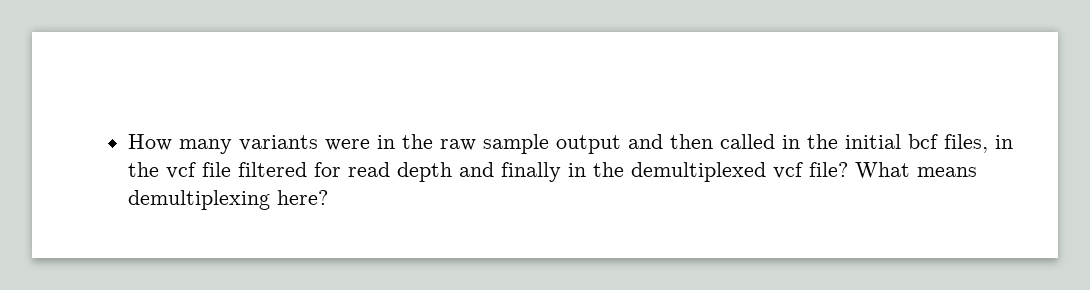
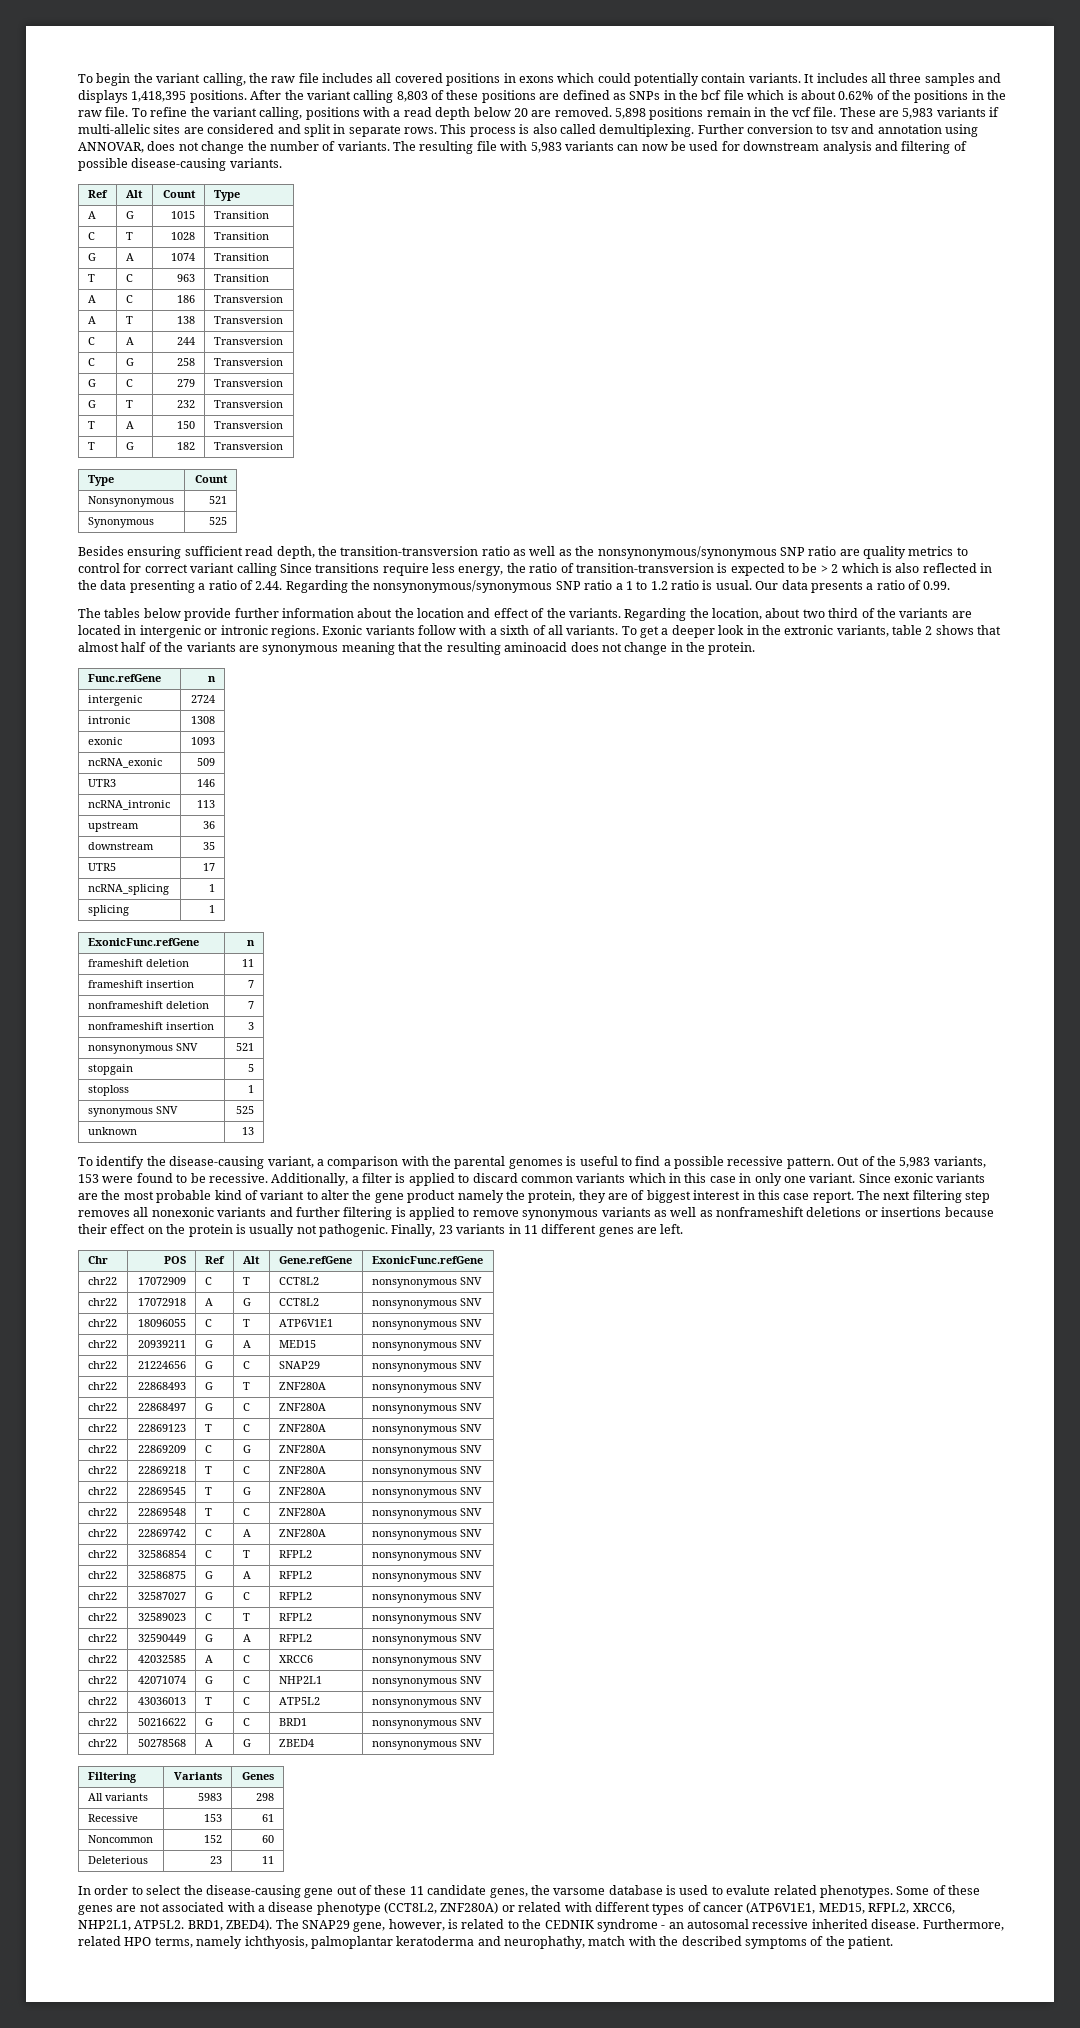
- How many variants were in the raw sample output and then called in the initial bcf files, in the vcf file filtered for read depth and finally in the demultiplexed vcf file? What means demultiplexing here?
+ To begin the variant calling, the raw file includes all covered positions in exons which could potentially contain variants. It includes all three samples and displays 1,418,395 positions. After the variant calling 8,803 of these positions are defined as SNPs in the bcf file which is about 0.62% of the positions in the raw file. To refine the variant calling, positions with a read depth below 20 are removed. 5,898 positions remain in the vcf file. These are 5,983 variants if multi-allelic sites are considered and split in separate rows. This process is also called demultiplexing. Further conversion to tsv and annotation using ANNOVAR, does not change the number of variants. The resulting file with 5,983 variants can now be used for downstream analysis and filtering of possible disease-causing variants.
+ Ref | Alt | Count | Type
+ A | G | 1015 | Transition
+ C | T | 1028 | Transition
+ G | A | 1074 | Transition
+ T | C | 963 | Transition
+ A | C | 186 | Transversion
+ A | T | 138 | Transversion
+ C | A | 244 | Transversion
+ C | G | 258 | Transversion
+ G | C | 279 | Transversion
+ G | T | 232 | Transversion
+ T | A | 150 | Transversion
+ T | G | 182 | Transversion
+ Type | Count
+ Nonsynonymous | 521
+ Synonymous | 525
+ Besides ensuring sufficient read depth, the transition-transversion ratio as well as the nonsynonymous/synonymous SNP ratio are quality metrics to control for correct variant calling Since transitions require less energy, the ratio of transition-transversion is expected to be > 2 which is also reflected in the data presenting a ratio of 2.44. Regarding the nonsynonymous/synonymous SNP ratio a 1 to 1.2 ratio is usual. Our data presents a ratio of 0.99.
+ The tables below provide further information about the location and effect of the variants. Regarding the location, about two third of the variants are located in intergenic or intronic regions. Exonic variants follow with a sixth of all variants. To get a deeper look in the extronic variants, table 2 shows that almost half of the variants are synonymous meaning that the resulting aminoacid does not change in the protein.
+ Func.refGene | n
+ intergenic | 2724
+ intronic | 1308
+ exonic | 1093
+ ncRNA_exonic | 509
+ UTR3 | 146
+ ncRNA_intronic | 113
+ upstream | 36
+ downstream | 35
+ UTR5 | 17
+ ncRNA_splicing | 1
+ splicing | 1
+ ExonicFunc.refGene | n
+ frameshift deletion | 11
+ frameshift insertion | 7
+ nonframeshift deletion | 7
+ nonframeshift insertion | 3
+ nonsynonymous SNV | 521
+ stopgain | 5
+ stoploss | 1
+ synonymous SNV | 525
+ unknown | 13
+ To identify the disease-causing variant, a comparison with the parental genomes is useful to find a possible recessive pattern. Out of the 5,983 variants, 153 were found to be recessive. Additionally, a filter is applied to discard common variants which in this case in only one variant. Since exonic variants are the most probable kind of variant to alter the gene product namely the protein, they are of biggest interest in this case report. The next filtering step removes all nonexonic variants and further filtering is applied to remove synonymous variants as well as nonframeshift deletions or insertions because their effect on the protein is usually not pathogenic. Finally, 23 variants in 11 different genes are left.
+ Chr | POS | Ref | Alt | Gene.refGene | ExonicFunc.refGene
+ chr22 | 17072909 | C | T | CCT8L2 | nonsynonymous SNV
+ chr22 | 17072918 | A | G | CCT8L2 | nonsynonymous SNV
+ chr22 | 18096055 | C | T | ATP6V1E1 | nonsynonymous SNV
+ chr22 | 20939211 | G | A | MED15 | nonsynonymous SNV
+ chr22 | 21224656 | G | C | SNAP29 | nonsynonymous SNV
+ chr22 | 22868493 | G | T | ZNF280A | nonsynonymous SNV
+ chr22 | 22868497 | G | C | ZNF280A | nonsynonymous SNV
+ chr22 | 22869123 | T | C | ZNF280A | nonsynonymous SNV
+ chr22 | 22869209 | C | G | ZNF280A | nonsynonymous SNV
+ chr22 | 22869218 | T | C | ZNF280A | nonsynonymous SNV
+ chr22 | 22869545 | T | G | ZNF280A | nonsynonymous SNV
+ chr22 | 22869548 | T | C | ZNF280A | nonsynonymous SNV
+ chr22 | 22869742 | C | A | ZNF280A | nonsynonymous SNV
+ chr22 | 32586854 | C | T | RFPL2 | nonsynonymous SNV
+ chr22 | 32586875 | G | A | RFPL2 | nonsynonymous SNV
+ chr22 | 32587027 | G | C | RFPL2 | nonsynonymous SNV
+ chr22 | 32589023 | C | T | RFPL2 | nonsynonymous SNV
+ chr22 | 32590449 | G | A | RFPL2 | nonsynonymous SNV
+ chr22 | 42032585 | A | C | XRCC6 | nonsynonymous SNV
+ chr22 | 42071074 | G | C | NHP2L1 | nonsynonymous SNV
+ chr22 | 43036013 | T | C | ATP5L2 | nonsynonymous SNV
+ chr22 | 50216622 | G | C | BRD1 | nonsynonymous SNV
+ chr22 | 50278568 | A | G | ZBED4 | nonsynonymous SNV
+ Filtering | Variants | Genes
+ All variants | 5983 | 298
+ Recessive | 153 | 61
+ Noncommon | 152 | 60
+ Deleterious | 23 | 11
+ In order to select the disease-causing gene out of these 11 candidate genes, the varsome database is used to evalute related phenotypes. Some of these genes are not associated with a disease phenotype (CCT8L2, ZNF280A) or related with different types of cancer (ATP6V1E1, MED15, RFPL2, XRCC6, NHP2L1, ATP5L2. BRD1, ZBED4). The SNAP29 gene, however, is related to the CEDNIK syndrome - an autosomal recessive inherited disease. Furthermore, related HPO terms, namely ichthyosis, palmoplantar keratoderma and neurophathy, match with the described symptoms of the patient.

